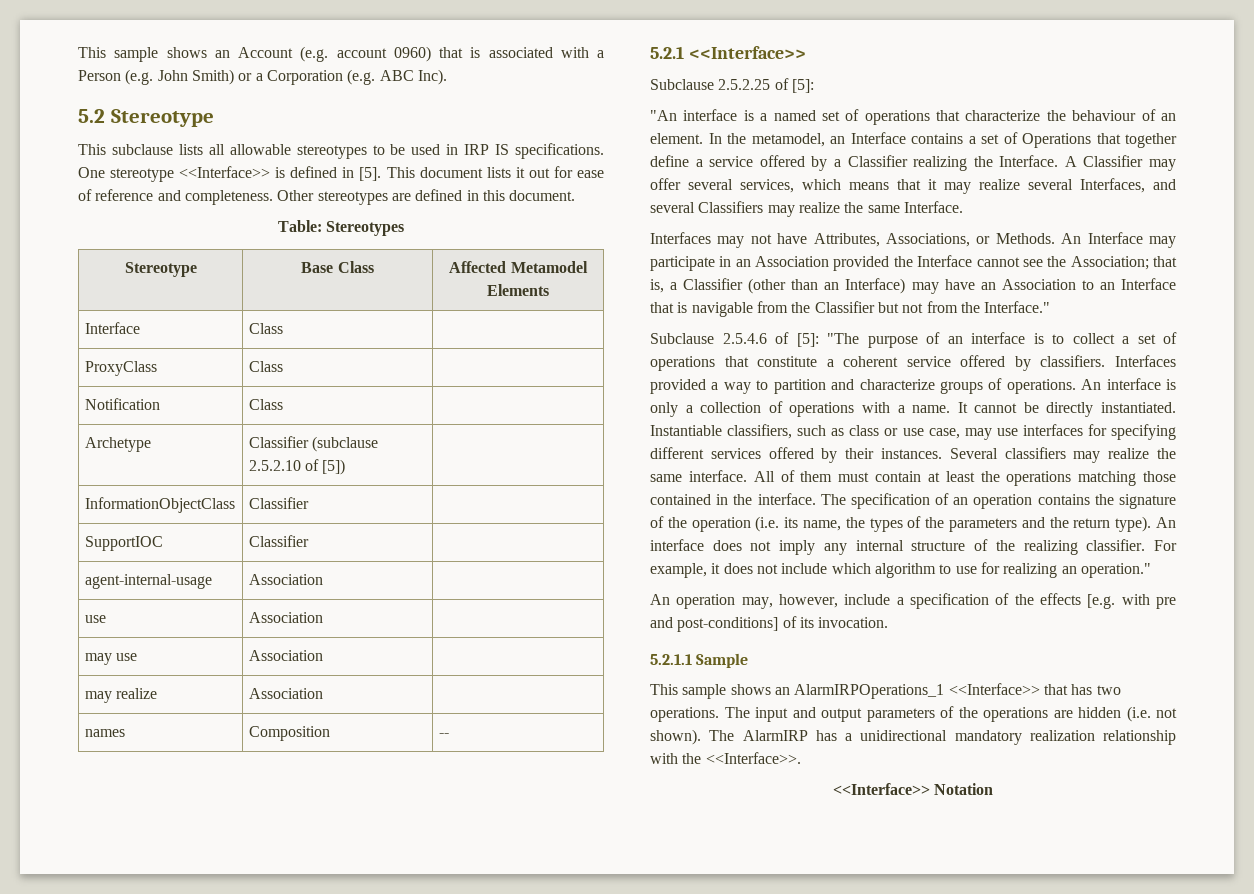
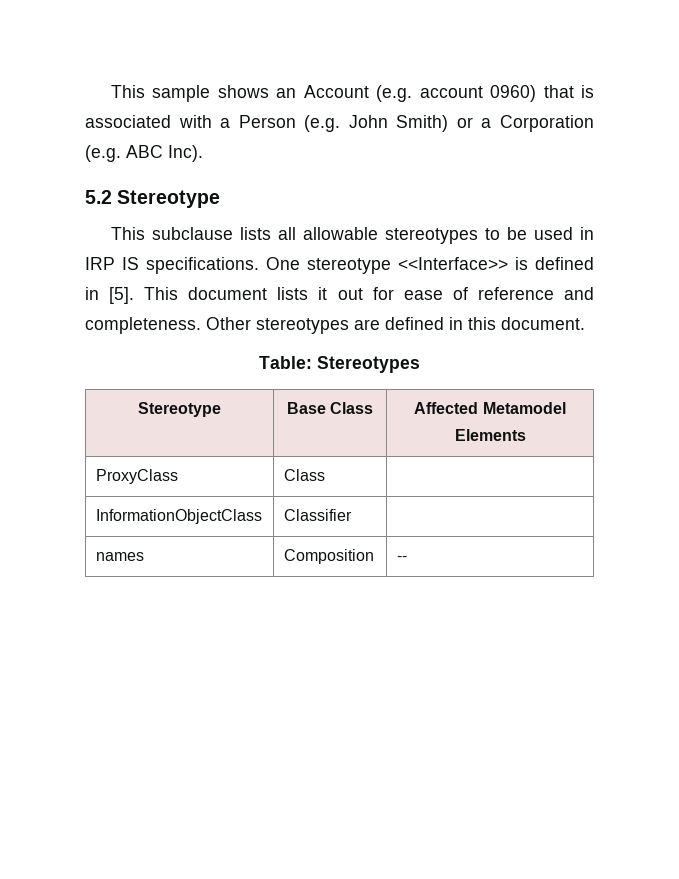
- Interface | Class |
- Notification | Class |
- Archetype | Classifier (subclause 2.5.2.10 of [5]) |
  InformationObjectClass | Classifier |
- SupportIOC | Classifier |
- agent-internal-usage | Association |
- use | Association |
- may use | Association |
- may realize | Association |
  names | Composition | --
- 5.2.1 <<Interface>>
- Subclause 2.5.2.25 of [5]:
- "An interface is a named set of operations that characterize the behaviour of an element. In the metamodel, an Interface contains a set of Operations that together define a service offered by a Classifier realizing the Interface. A Classifier may offer several services, which means that it may realize several Interfaces, and several Classifiers may realize the same Interface.
- Interfaces may not have Attributes, Associations, or Methods. An Interface may participate in an Association provided the Interface cannot see the Association; that is, a Classifier (other than an Interface) may have an Association to an Interface that is navigable from the Classifier but not from the Interface."
- Subclause 2.5.4.6 of [5]: "The purpose of an interface is to collect a set of operations that constitute a coherent service offered by classifiers. Interfaces provided a way to partition and characterize groups of operations. An interface is only a collection of operations with a name. It cannot be directly instantiated. Instantiable classifiers, such as class or use case, may use interfaces for specifying different services offered by their instances. Several classifiers may realize the same interface. All of them must contain at least the operations matching those contained in the interface. The specification of an operation contains the signature of the operation (i.e. its name, the types of the parameters and the return type). An interface does not imply any internal structure of the realizing classifier. For example, it does not include which algorithm to use for realizing an operation."
- An operation may, however, include a specification of the effects [e.g. with pre and post-conditions] of its invocation.
- 5.2.1.1 Sample
- This sample shows an AlarmIRPOperations_1 <<Interface>> that has two operations. The input and output parameters of the operations are hidden (i.e. not shown). The AlarmIRP has a unidirectional mandatory realization relationship with the <<Interface>>.
- <<Interface>> Notation

